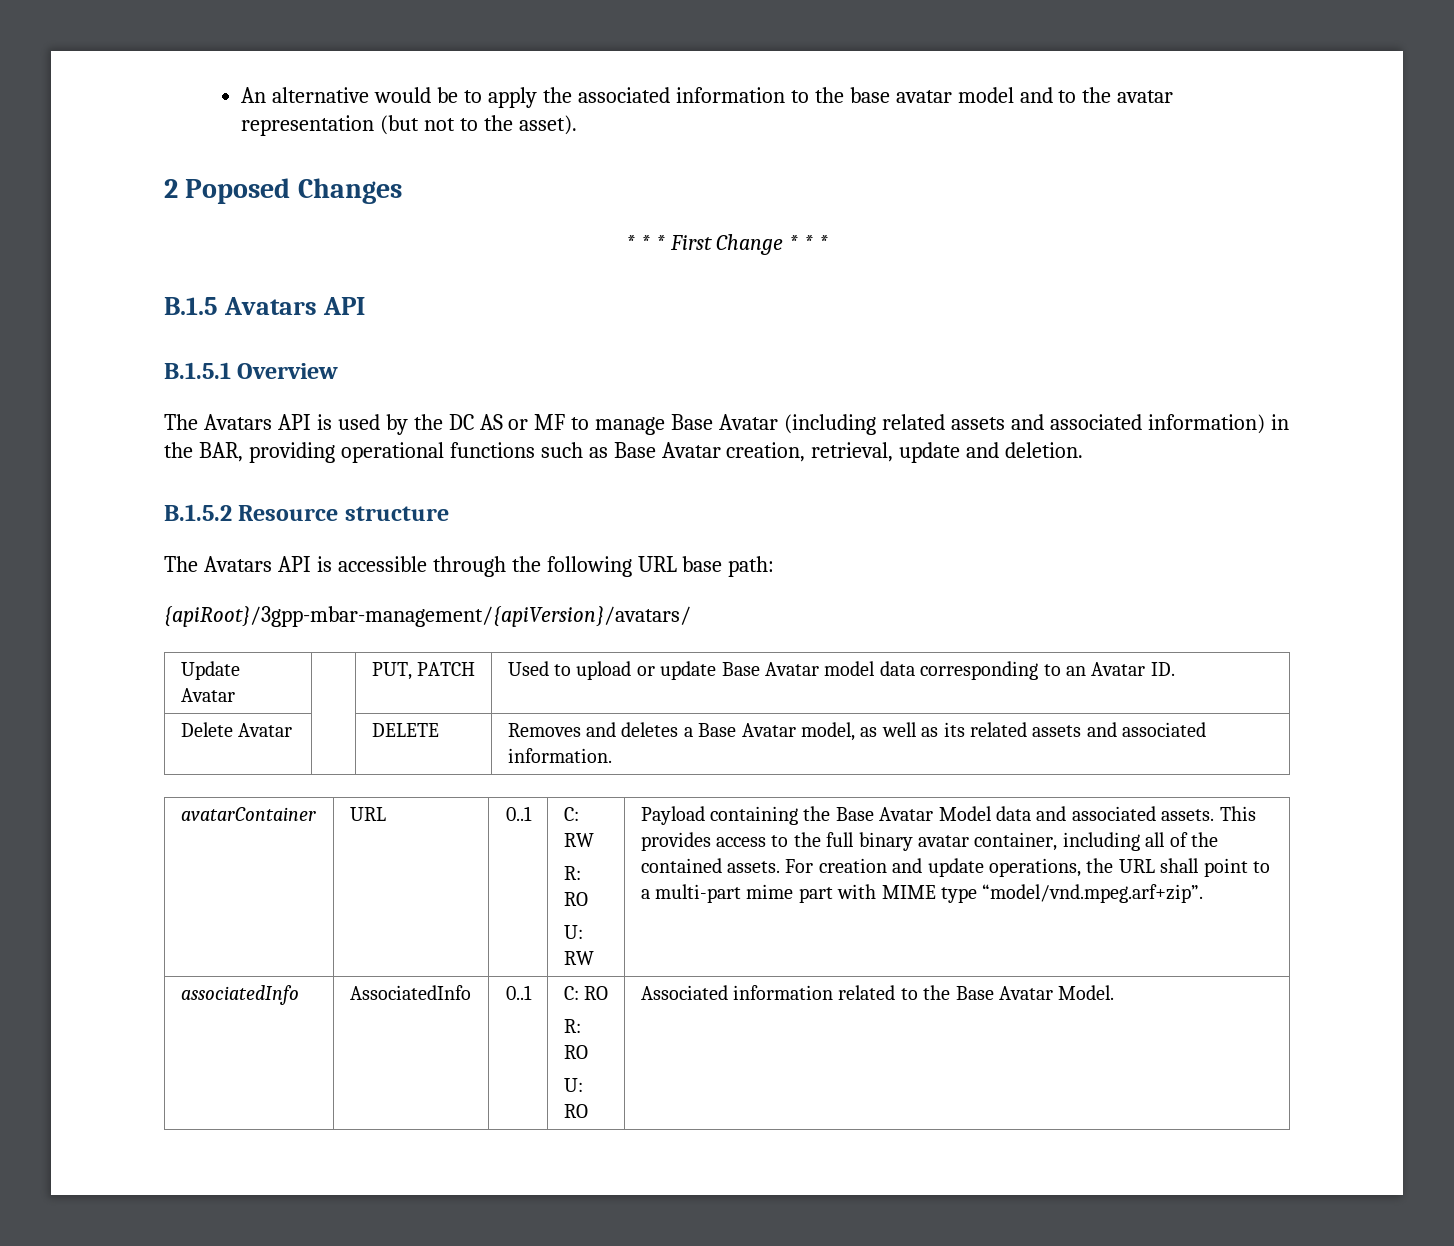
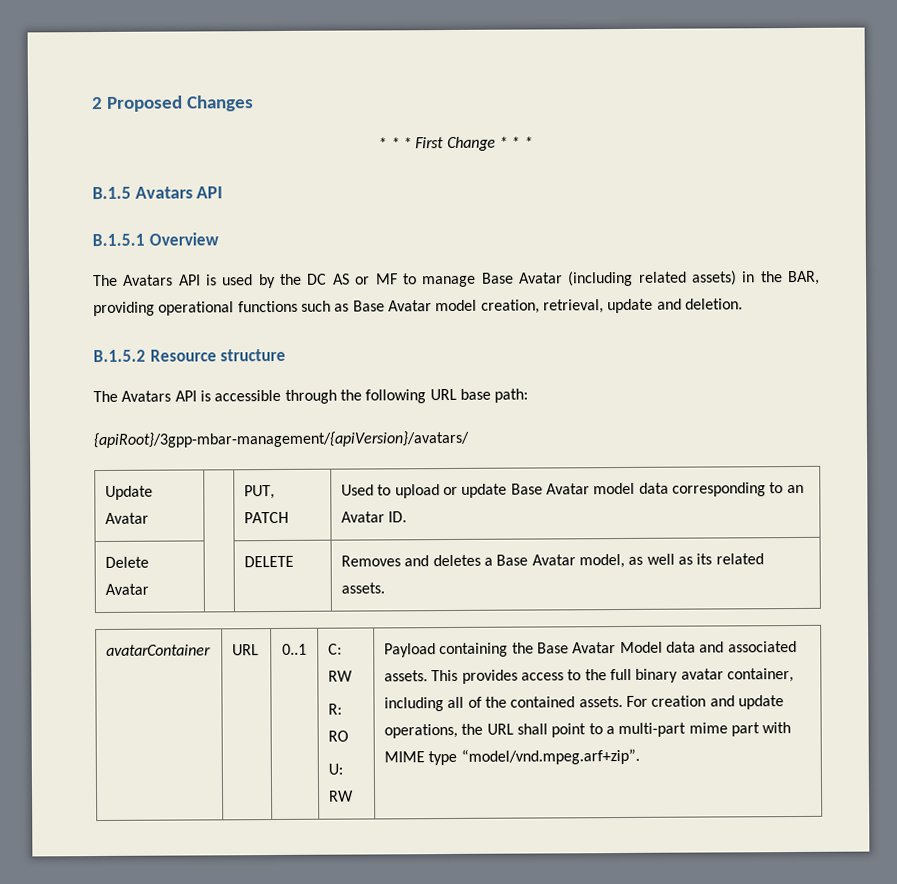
- An alternative would be to apply the associated information to the base avatar model and to the avatar representation (but not to the asset).
- 2 Poposed Changes
+ 2 Proposed Changes
- The Avatars API is used by the DC AS or MF to manage Base Avatar (including related assets and associated information) in the BAR, providing operational functions such as Base Avatar creation, retrieval, update and deletion.
+ The Avatars API is used by the DC AS or MF to manage Base Avatar (including related assets) in the BAR, providing operational functions such as Base Avatar model creation, retrieval, update and deletion.
- Delete Avatar | | DELETE | Removes and deletes a Base Avatar model, as well as its related assets and associated information.
+ Delete Avatar | | DELETE | Removes and deletes a Base Avatar model, as well as its related assets.
- associatedInfo | AssociatedInfo | 0..1 | C: RO
- R: RO
- U: RO | Associated information related to the Base Avatar Model.

